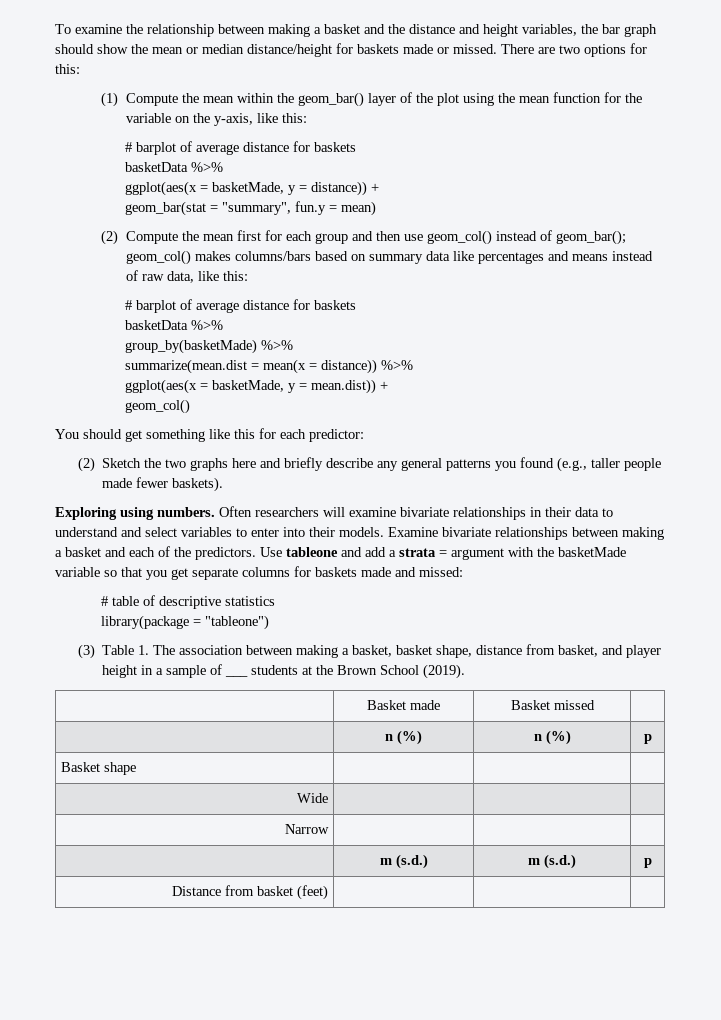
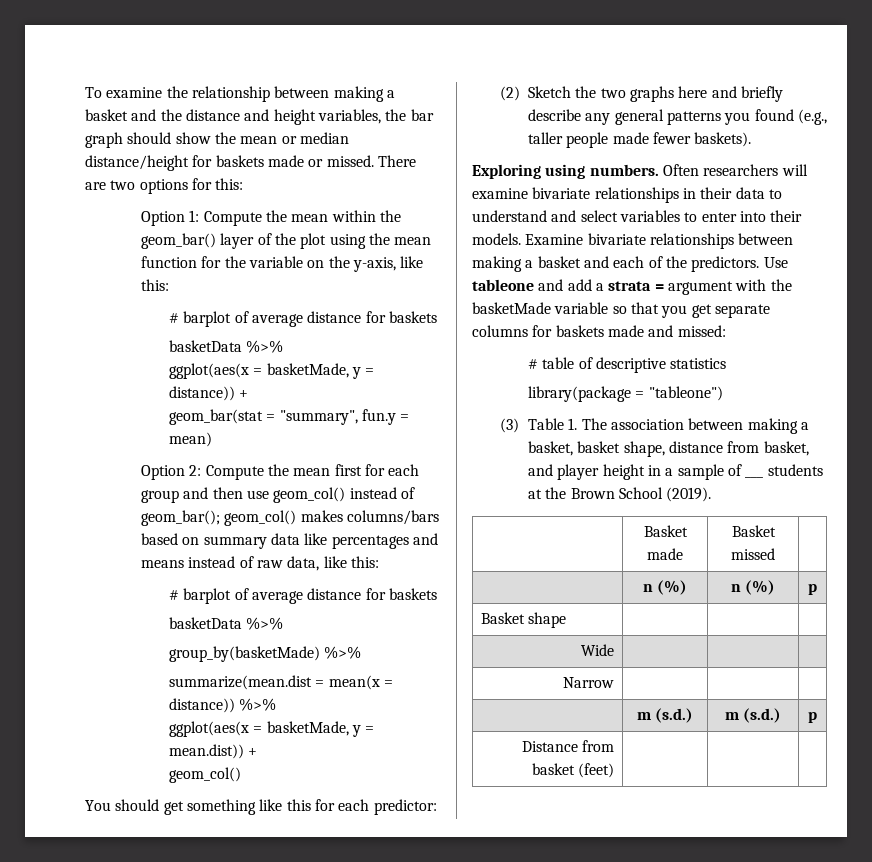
- (1) Compute the mean within the geom_bar() layer of the plot using the mean function for the variable on the y-axis, like this:
+ Option 1: Compute the mean within the geom_bar() layer of the plot using the mean function for the variable on the y-axis, like this:
- (2) Compute the mean first for each group and then use geom_col() instead of geom_bar(); geom_col() makes columns/bars based on summary data like percentages and means instead of raw data, like this:
+ Option 2: Compute the mean first for each group and then use geom_col() instead of geom_bar(); geom_col() makes columns/bars based on summary data like percentages and means instead of raw data, like this:

